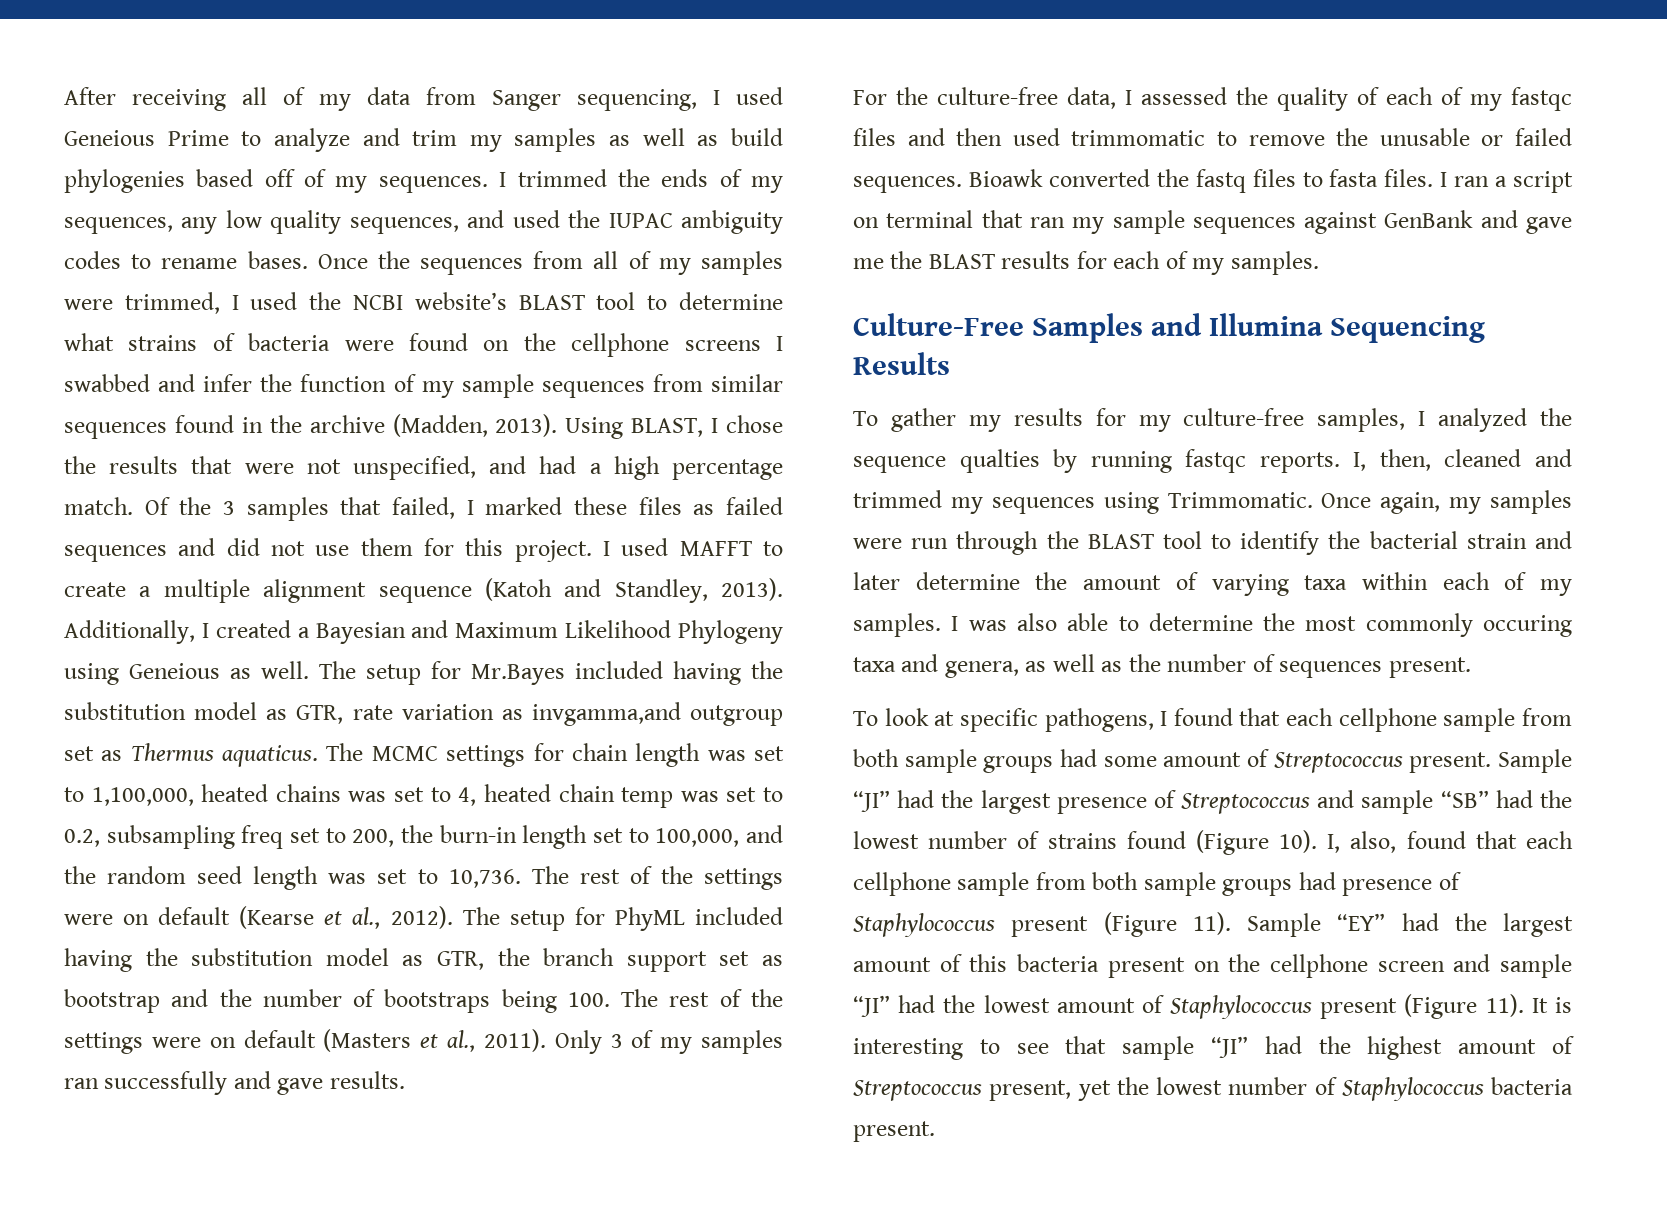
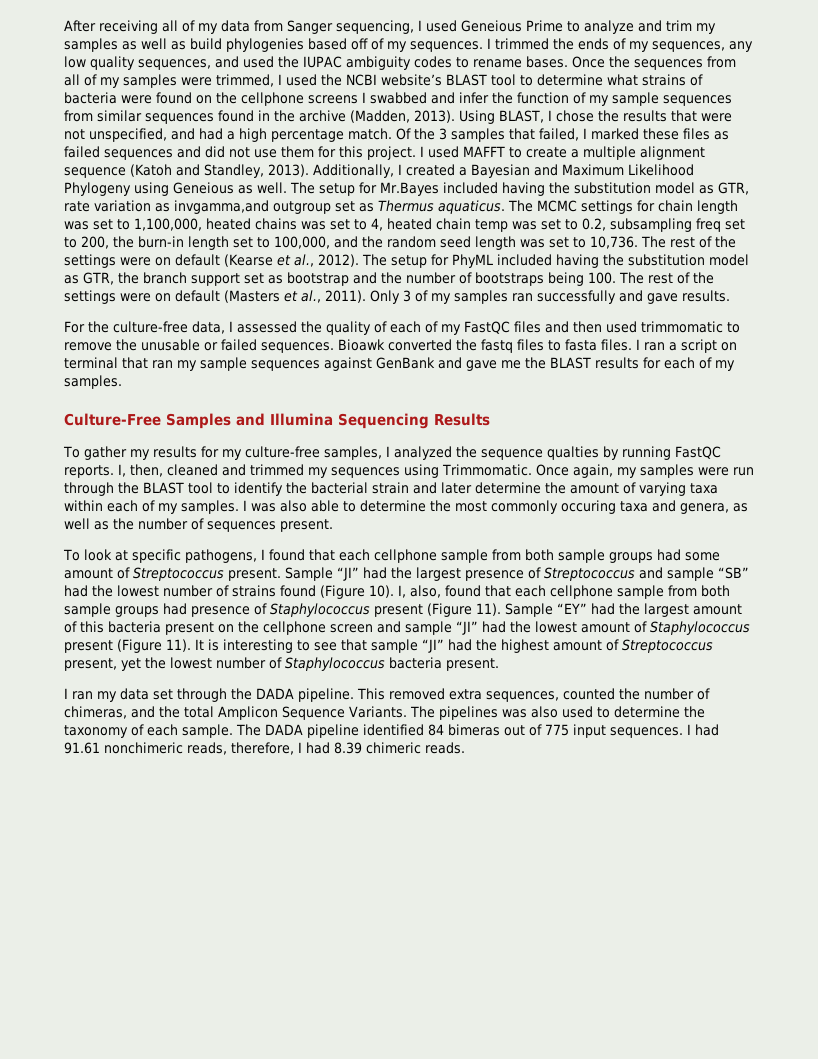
- For the culture-free data, I assessed the quality of each of my fastqc files and then used trimmomatic to remove the unusable or failed sequences.
+ For the culture-free data, I assessed the quality of each of my FastQC files and then used trimmomatic to remove the unusable or failed sequences.
- To gather my results for my culture-free samples, I analyzed the sequence qualties by running fastqc reports.
+ To gather my results for my culture-free samples, I analyzed the sequence qualties by running FastQC reports.
+ I ran my data set through the DADA pipeline. This removed extra sequences, counted the number of chimeras, and the total Amplicon Sequence Variants. The pipelines was also used to determine the taxonomy of each sample. The DADA pipeline identified 84 bimeras out of 775 input sequences. I had 91.61 nonchimeric reads, therefore, I had 8.39 chimeric reads.

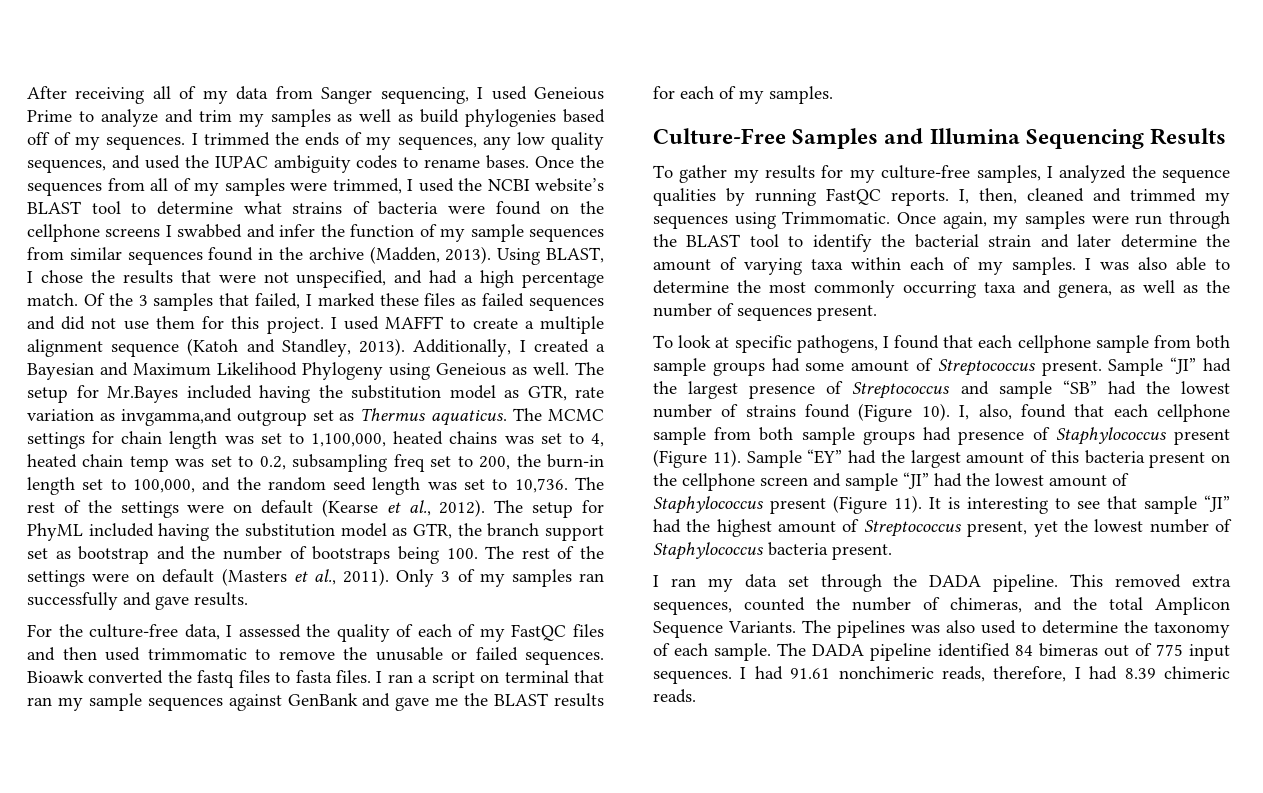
- To gather my results for my culture-free samples, I analyzed the sequence qualties by running FastQC reports.
+ To gather my results for my culture-free samples, I analyzed the sequence qualities by running FastQC reports.
- I was also able to determine the most commonly occuring taxa and genera, as well as the number of sequences present.
+ I was also able to determine the most commonly occurring taxa and genera, as well as the number of sequences present.

